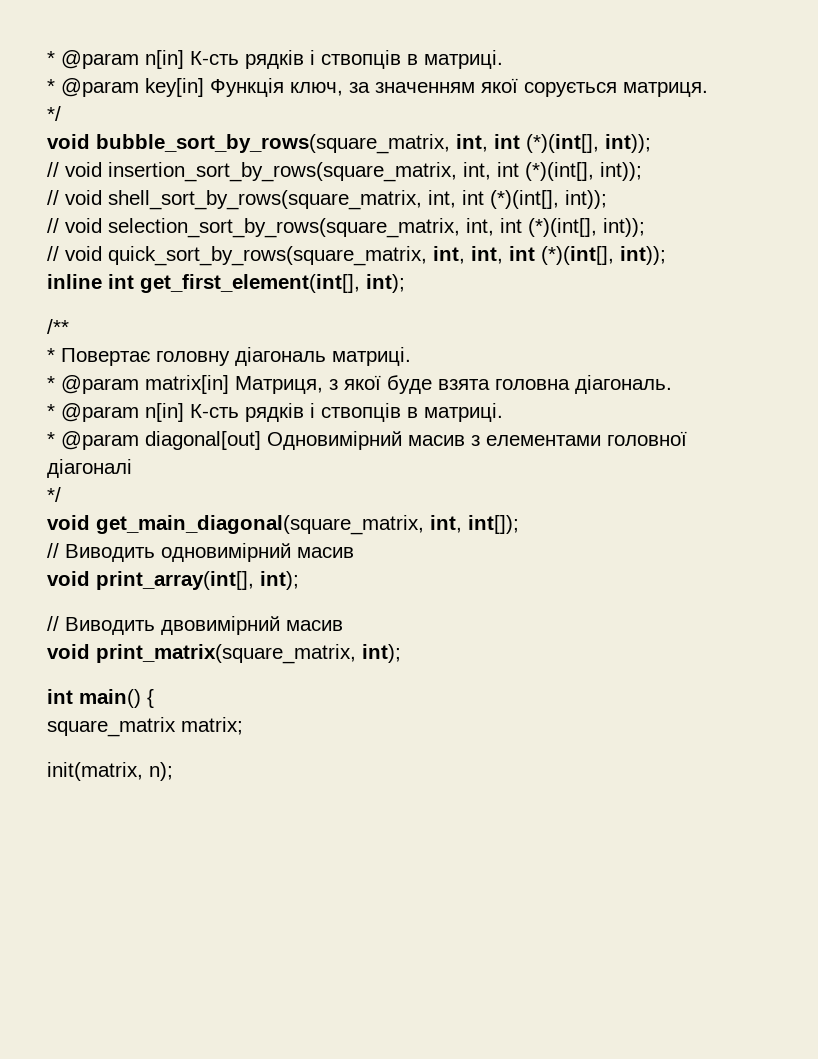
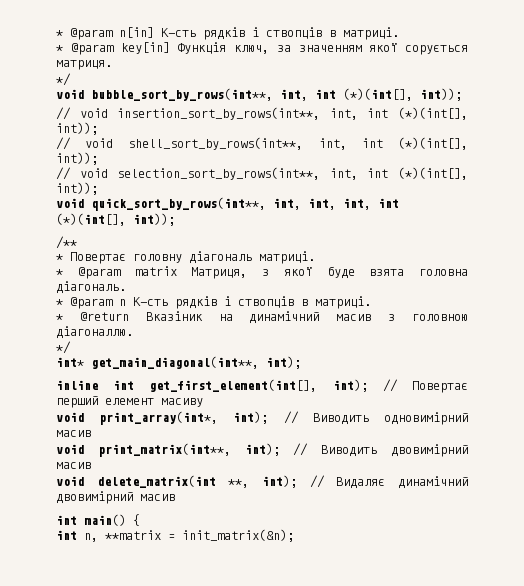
- void bubble_sort_by_rows(square_matrix, int, int (*)(int[], int));
- // void insertion_sort_by_rows(square_matrix, int, int (*)(int[], int));
- // void shell_sort_by_rows(square_matrix, int, int (*)(int[], int));
- // void selection_sort_by_rows(square_matrix, int, int (*)(int[], int));
- // void quick_sort_by_rows(square_matrix, int, int, int (*)(int[], int));
+ void bubble_sort_by_rows(int**, int, int (*)(int[], int));
+ // void insertion_sort_by_rows(int**, int, int (*)(int[], int));
+ // void shell_sort_by_rows(int**, int, int (*)(int[], int));
+ // void selection_sort_by_rows(int**, int, int (*)(int[], int));
+ void quick_sort_by_rows(int**, int, int, int, int (*)(int[], int));
- inline int get_first_element(int[], int);
- * @param matrix[in] Матриця, з якої буде взята головна діагональ.
- * @param n[in] К-сть рядків і ствопців в матриці.
- * @param diagonal[out] Одновимірний масив з елементами головної діагоналі
+ * @param matrix Матриця, з якої буде взята головна діагональ.
+ * @param n К-сть рядків і ствопців в матриці.
+ * @return Вказіник на динамічний масив з головною діагоналлю.
  */
- void get_main_diagonal(square_matrix, int, int[]);
- // Виводить одновимірний масив
+ int* get_main_diagonal(int**, int);
+ inline int get_first_element(int[], int); // Повертає перший елемент масиву
+ void print_array(int*, int); // Виводить одновимірний масив
- void print_array(int[], int);
- // Виводить двовимірний масив
+ void print_matrix(int**, int); // Виводить двовимірний масив
- void print_matrix(square_matrix, int);
+ void delete_matrix(int **, int); // Видаляє динамічний двовимірний масив
  int main() {
- square_matrix matrix;
- init(matrix, n);
+ int n, **matrix = init_matrix(&n);

